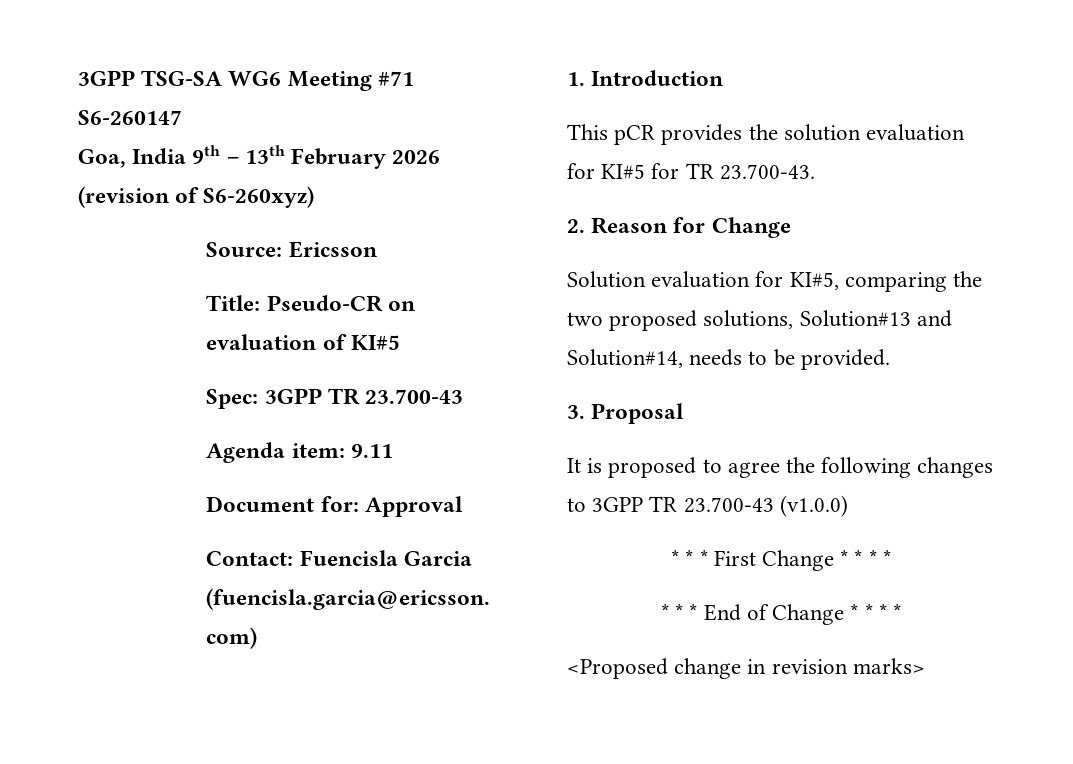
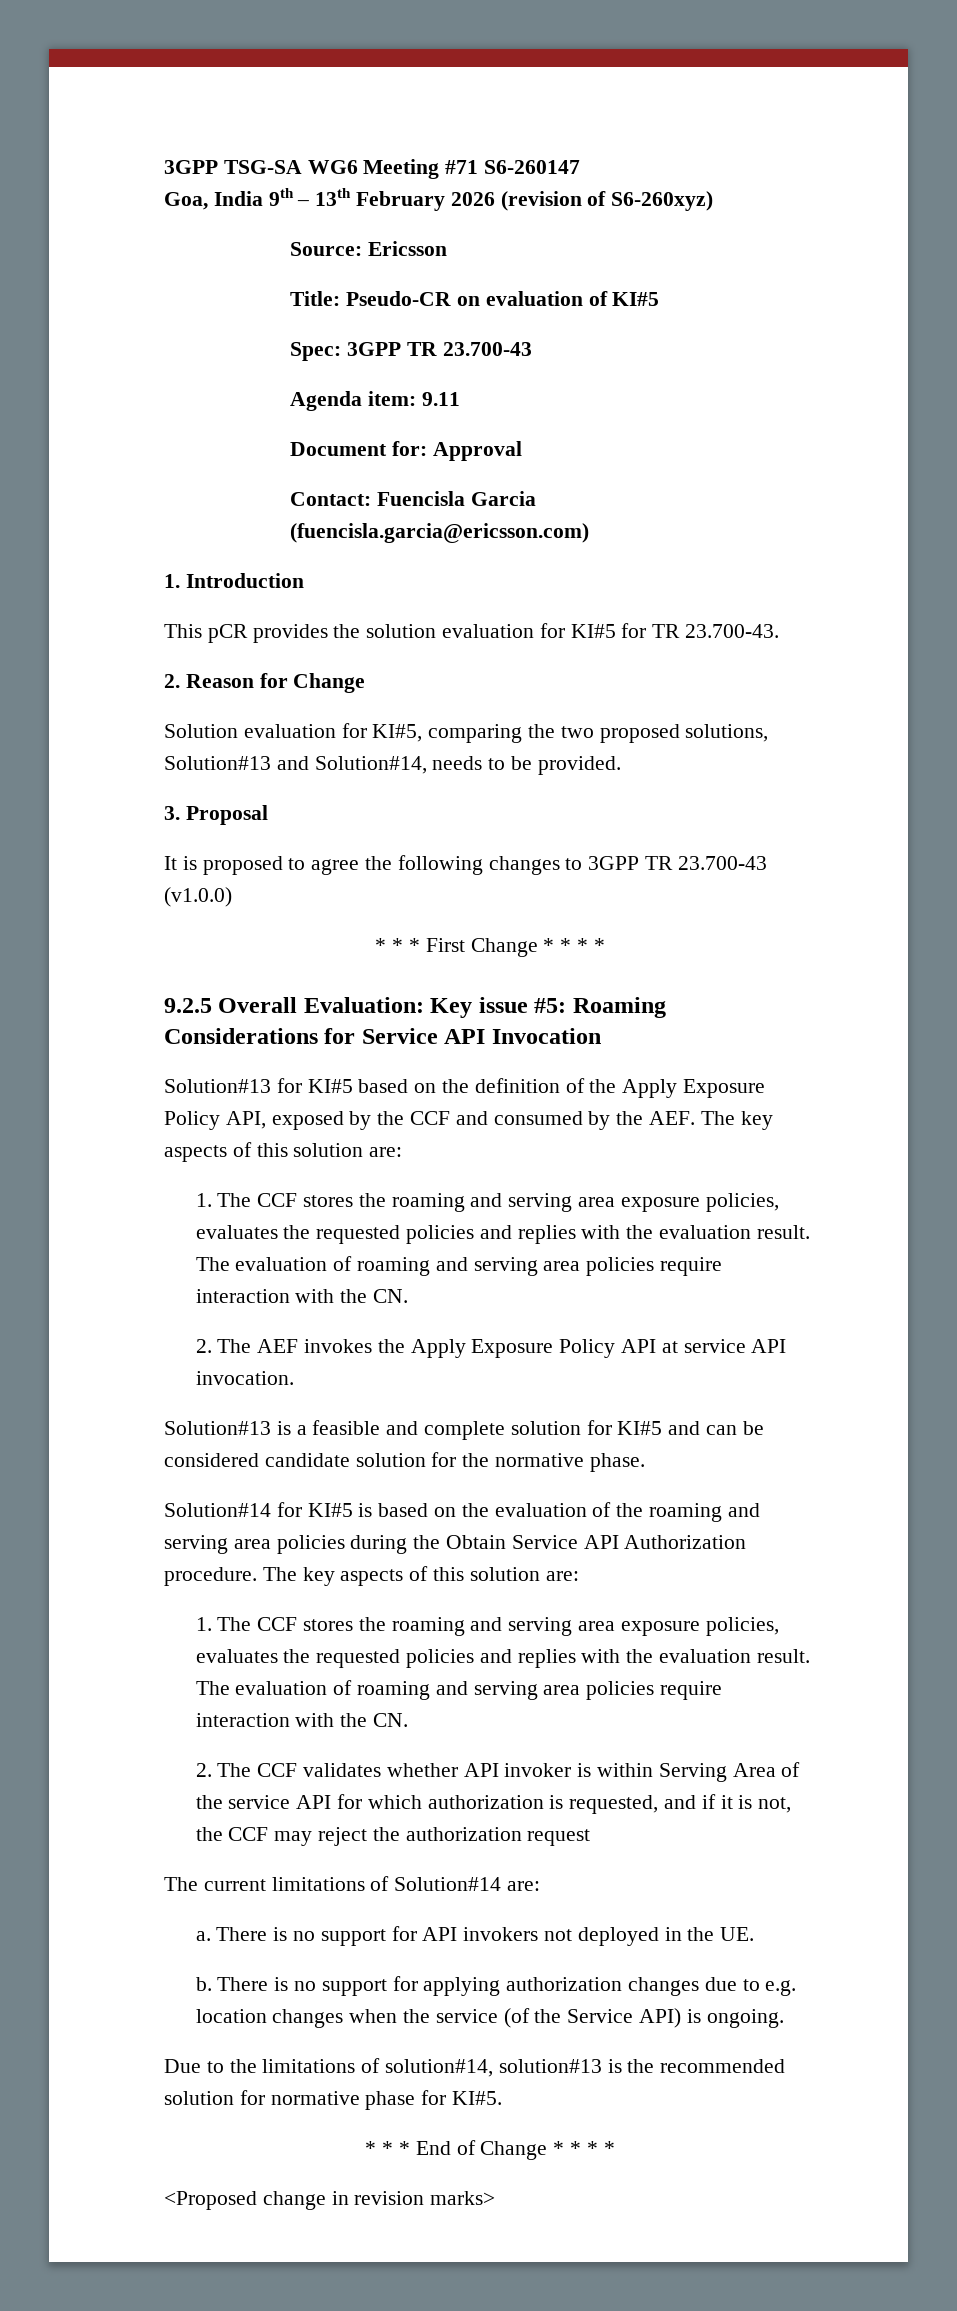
+ 9.2.5 Overall Evaluation: Key issue #5: Roaming Considerations for Service API Invocation
+ Solution#13 for KI#5 based on the definition of the Apply Exposure Policy API, exposed by the CCF and consumed by the AEF. The key aspects of this solution are:
+ 1. The CCF stores the roaming and serving area exposure policies, evaluates the requested policies and replies with the evaluation result. The evaluation of roaming and serving area policies require interaction with the CN.
+ 2. The AEF invokes the Apply Exposure Policy API at service API invocation.
+ Solution#13 is a feasible and complete solution for KI#5 and can be considered candidate solution for the normative phase.
+ Solution#14 for KI#5 is based on the evaluation of the roaming and serving area policies during the Obtain Service API Authorization procedure. The key aspects of this solution are:
+ 1. The CCF stores the roaming and serving area exposure policies, evaluates the requested policies and replies with the evaluation result. The evaluation of roaming and serving area policies require interaction with the CN.
+ 2. The CCF validates whether API invoker is within Serving Area of the service API for which authorization is requested, and if it is not, the CCF may reject the authorization request
+ The current limitations of Solution#14 are:
+ a. There is no support for API invokers not deployed in the UE.
+ b. There is no support for applying authorization changes due to e.g. location changes when the service (of the Service API) is ongoing.
+ Due to the limitations of solution#14, solution#13 is the recommended solution for normative phase for KI#5.

